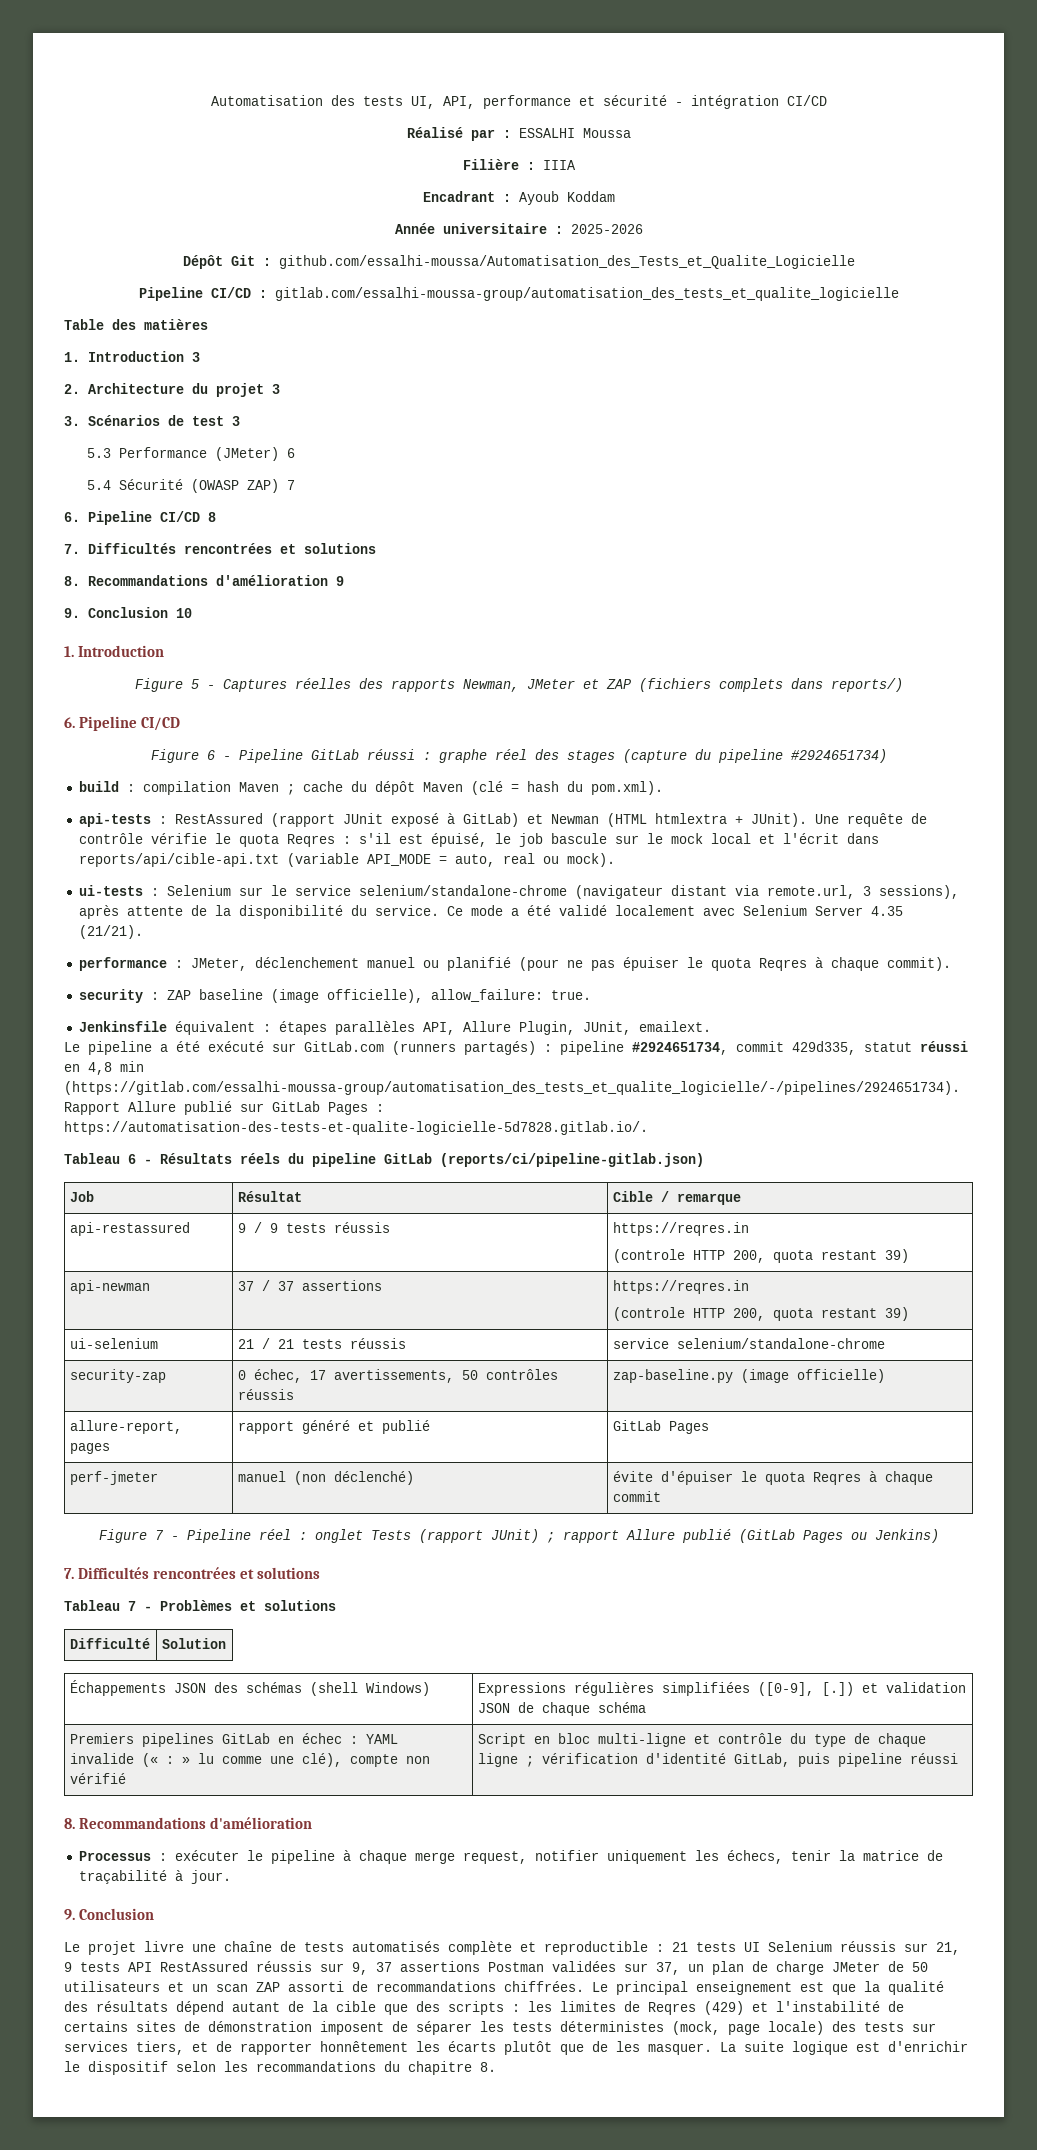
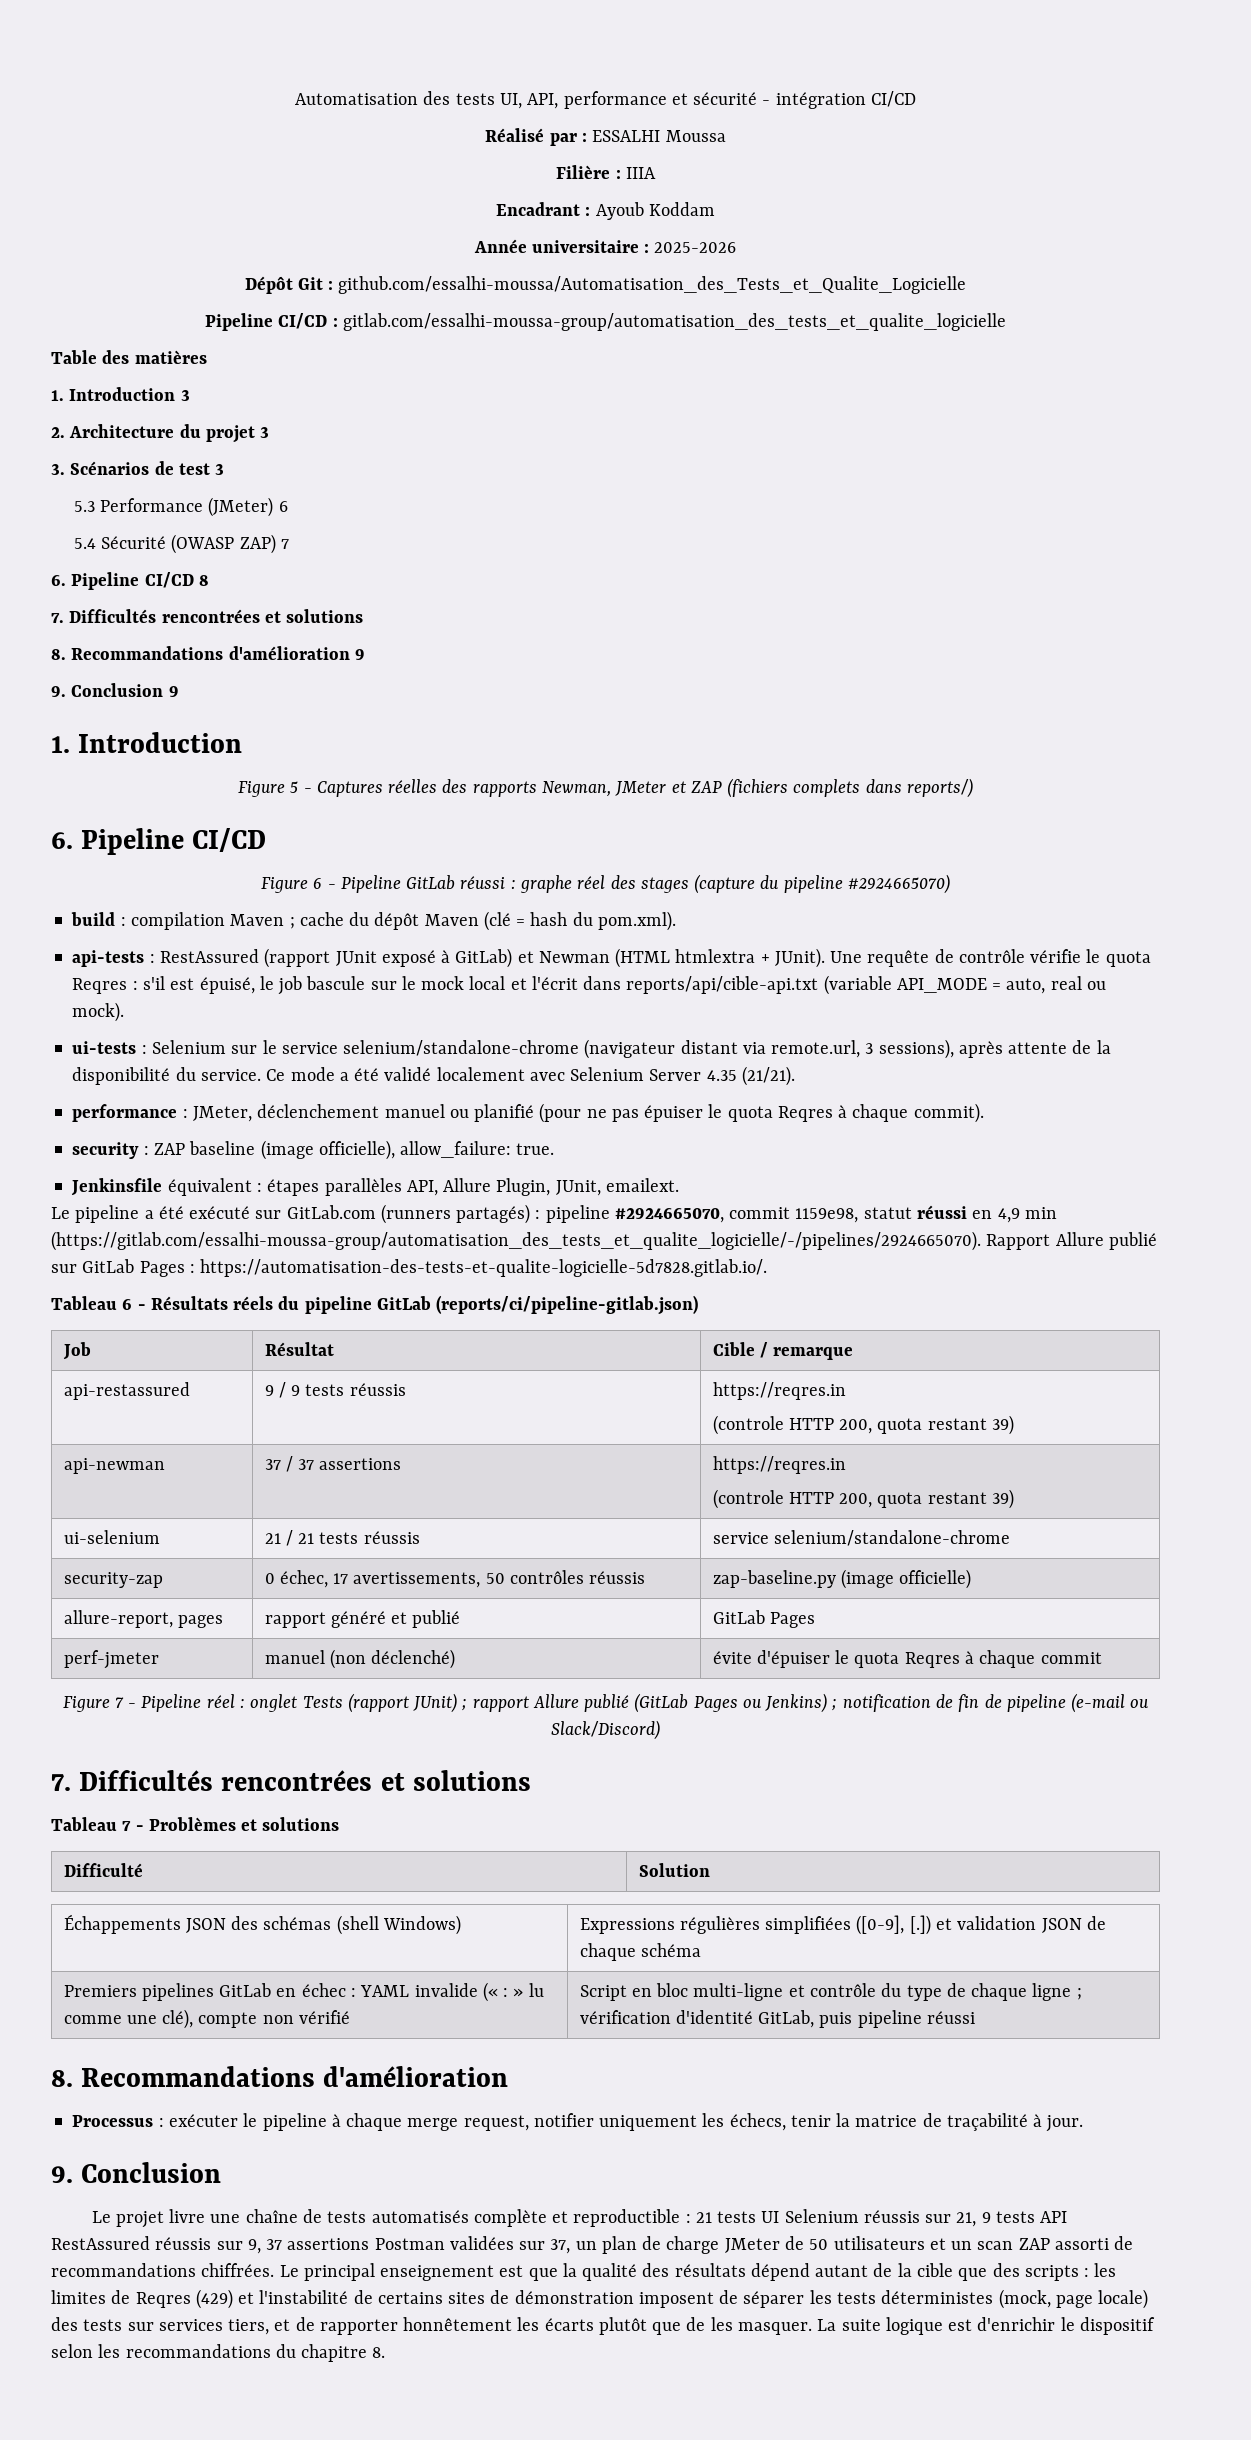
- 9. Conclusion 10
+ 9. Conclusion 9
- Figure 6 - Pipeline GitLab réussi : graphe réel des stages (capture du pipeline #2924651734)
+ Figure 6 - Pipeline GitLab réussi : graphe réel des stages (capture du pipeline #2924665070)
- Le pipeline a été exécuté sur GitLab.com (runners partagés) : pipeline #2924651734, commit 429d335, statut réussi en 4,8 min (https://gitlab.com/essalhi-moussa-group/automatisation_des_tests_et_qualite_logicielle/-/pipelines/2924651734). Rapport Allure publié sur GitLab Pages : https://automatisation-des-tests-et-qualite-logicielle-5d7828.gitlab.io/.
+ Le pipeline a été exécuté sur GitLab.com (runners partagés) : pipeline #2924665070, commit 1159e98, statut réussi en 4,9 min (https://gitlab.com/essalhi-moussa-group/automatisation_des_tests_et_qualite_logicielle/-/pipelines/2924665070). Rapport Allure publié sur GitLab Pages : https://automatisation-des-tests-et-qualite-logicielle-5d7828.gitlab.io/.
- Figure 7 - Pipeline réel : onglet Tests (rapport JUnit) ; rapport Allure publié (GitLab Pages ou Jenkins)
+ Figure 7 - Pipeline réel : onglet Tests (rapport JUnit) ; rapport Allure publié (GitLab Pages ou Jenkins) ; notification de fin de pipeline (e-mail ou Slack/Discord)

